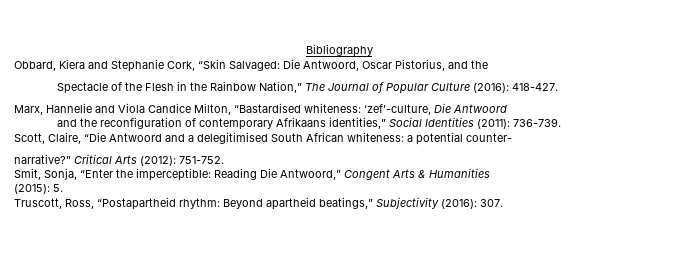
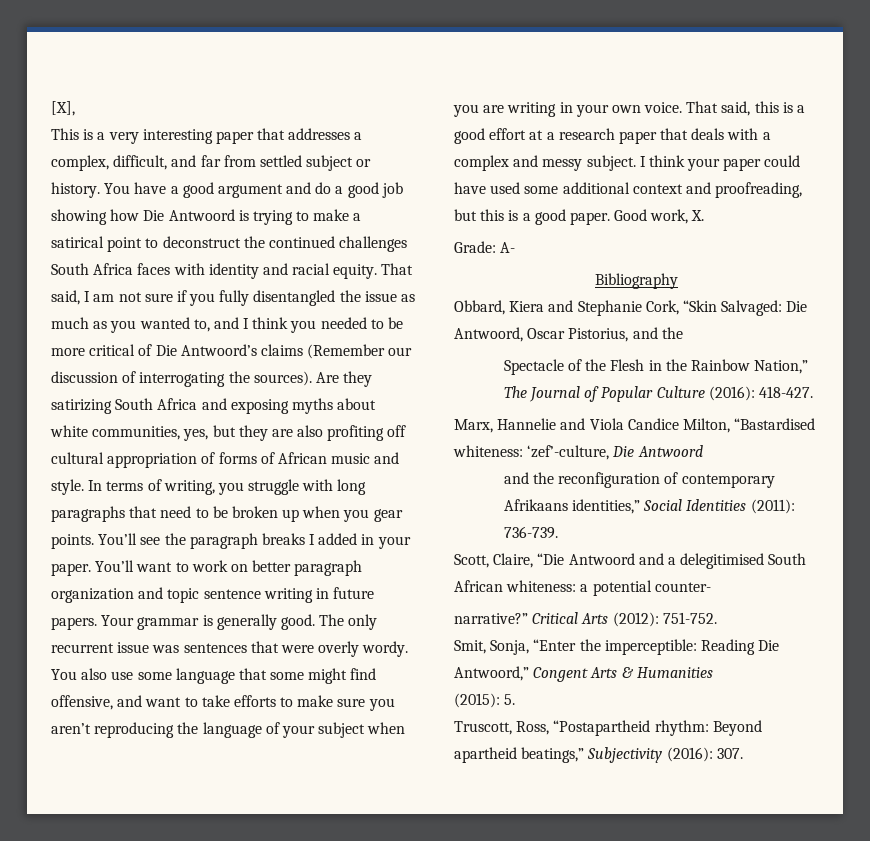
+ [X],
+ This is a very interesting paper that addresses a complex, difficult, and far from settled subject or history. You have a good argument and do a good job showing how Die Antwoord is trying to make a satirical point to deconstruct the continued challenges South Africa faces with identity and racial equity. That said, I am not sure if you fully disentangled the issue as much as you wanted to, and I think you needed to be more critical of Die Antwoord’s claims (Remember our discussion of interrogating the sources). Are they satirizing South Africa and exposing myths about white communities, yes, but they are also profiting off cultural appropriation of forms of African music and style. In terms of writing, you struggle with long paragraphs that need to be broken up when you gear points. You’ll see the paragraph breaks I added in your paper. You’ll want to work on better paragraph organization and topic sentence writing in future papers. Your grammar is generally good. The only recurrent issue was sentences that were overly wordy. You also use some language that some might find offensive, and want to take efforts to make sure you aren’t reproducing the language of your subject when you are writing in your own voice. That said, this is a good effort at a research paper that deals with a complex and messy subject. I think your paper could have used some additional context and proofreading, but this is a good paper. Good work, X.
+ Grade: A-

